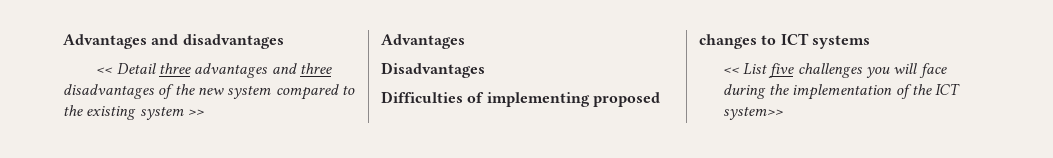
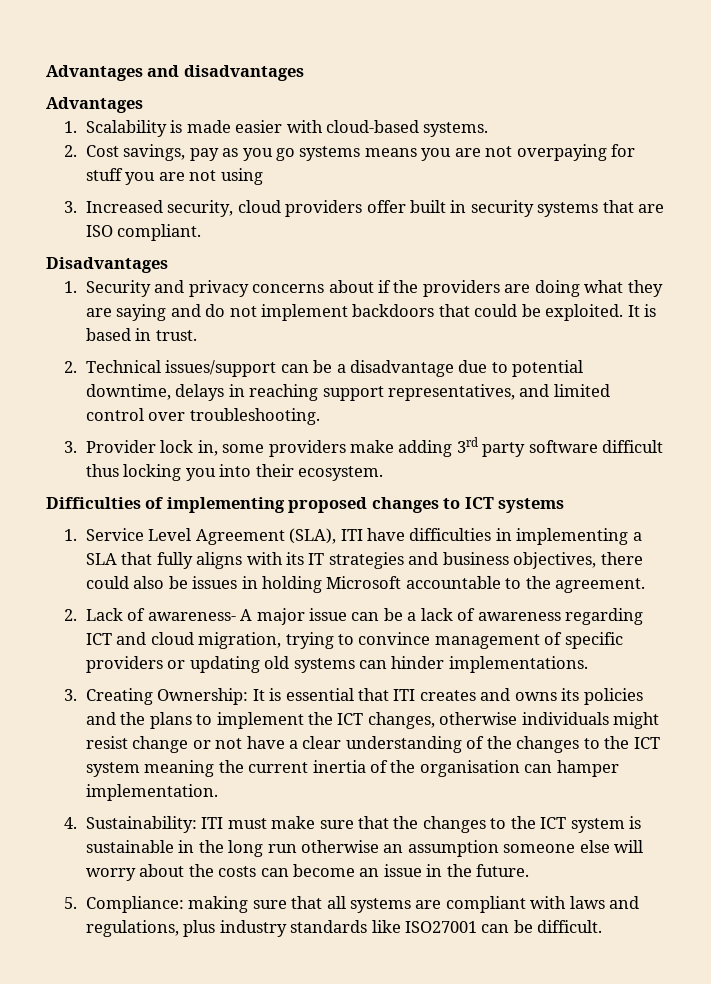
  Advantages and disadvantages
- << Detail three advantages and three disadvantages of the new system compared to the existing system >>
  Advantages
+ 1. Scalability is made easier with cloud-based systems.
+ 2. Cost savings, pay as you go systems means you are not overpaying for stuff you are not using
+ 3. Increased security, cloud providers offer built in security systems that are ISO compliant.
  Disadvantages
+ 1. Security and privacy concerns about if the providers are doing what they are saying and do not implement backdoors that could be exploited. It is based in trust.
+ 2. Technical issues/support can be a disadvantage due to potential downtime, delays in reaching support representatives, and limited control over troubleshooting.
+ 3. Provider lock in, some providers make adding 3rd party software difficult thus locking you into their ecosystem.
- << List five challenges you will face during the implementation of the ICT system>>
+ 1. Service Level Agreement (SLA), ITI have difficulties in implementing a SLA that fully aligns with its IT strategies and business objectives, there could also be issues in holding Microsoft accountable to the agreement.
+ 2. Lack of awareness- A major issue can be a lack of awareness regarding ICT and cloud migration, trying to convince management of specific providers or updating old systems can hinder implementations.
+ 3. Creating Ownership: It is essential that ITI creates and owns its policies and the plans to implement the ICT changes, otherwise individuals might resist change or not have a clear understanding of the changes to the ICT system meaning the current inertia of the organisation can hamper implementation.
+ 4. Sustainability: ITI must make sure that the changes to the ICT system is sustainable in the long run otherwise an assumption someone else will worry about the costs can become an issue in the future.
+ 5. Compliance: making sure that all systems are compliant with laws and regulations, plus industry standards like ISO27001 can be difficult.

